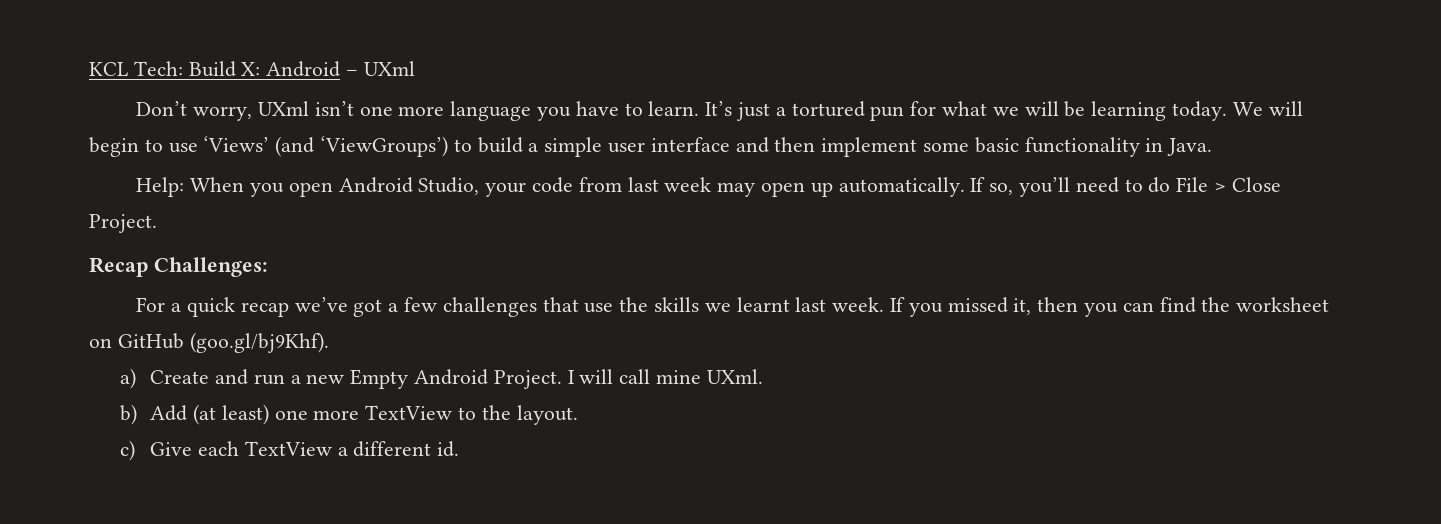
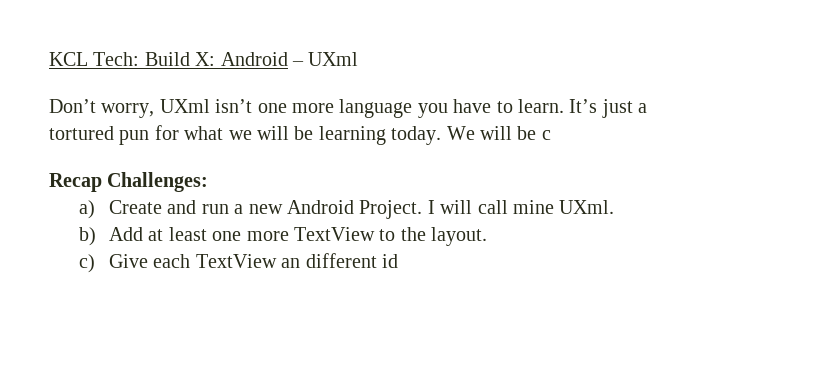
- We will begin to use ‘Views’ (and ‘ViewGroups’) to build a simple user interface and then implement some basic functionality in Java.
- Help: When you open Android Studio, your code from last week may open up automatically. If so, you’ll need to do File > Close Project.
+ We will be c
  Recap Challenges:
- For a quick recap we’ve got a few challenges that use the skills we learnt last week. If you missed it, then you can find the worksheet on GitHub (goo.gl/bj9Khf).
- a) Create and run a new Empty Android Project.
+ a) Create and run a new Android Project.
- b) Add (at least) one more TextView to the layout.
+ b) Add at least one more TextView to the layout.
- c) Give each TextView a different id.
+ c) Give each TextView an different id

